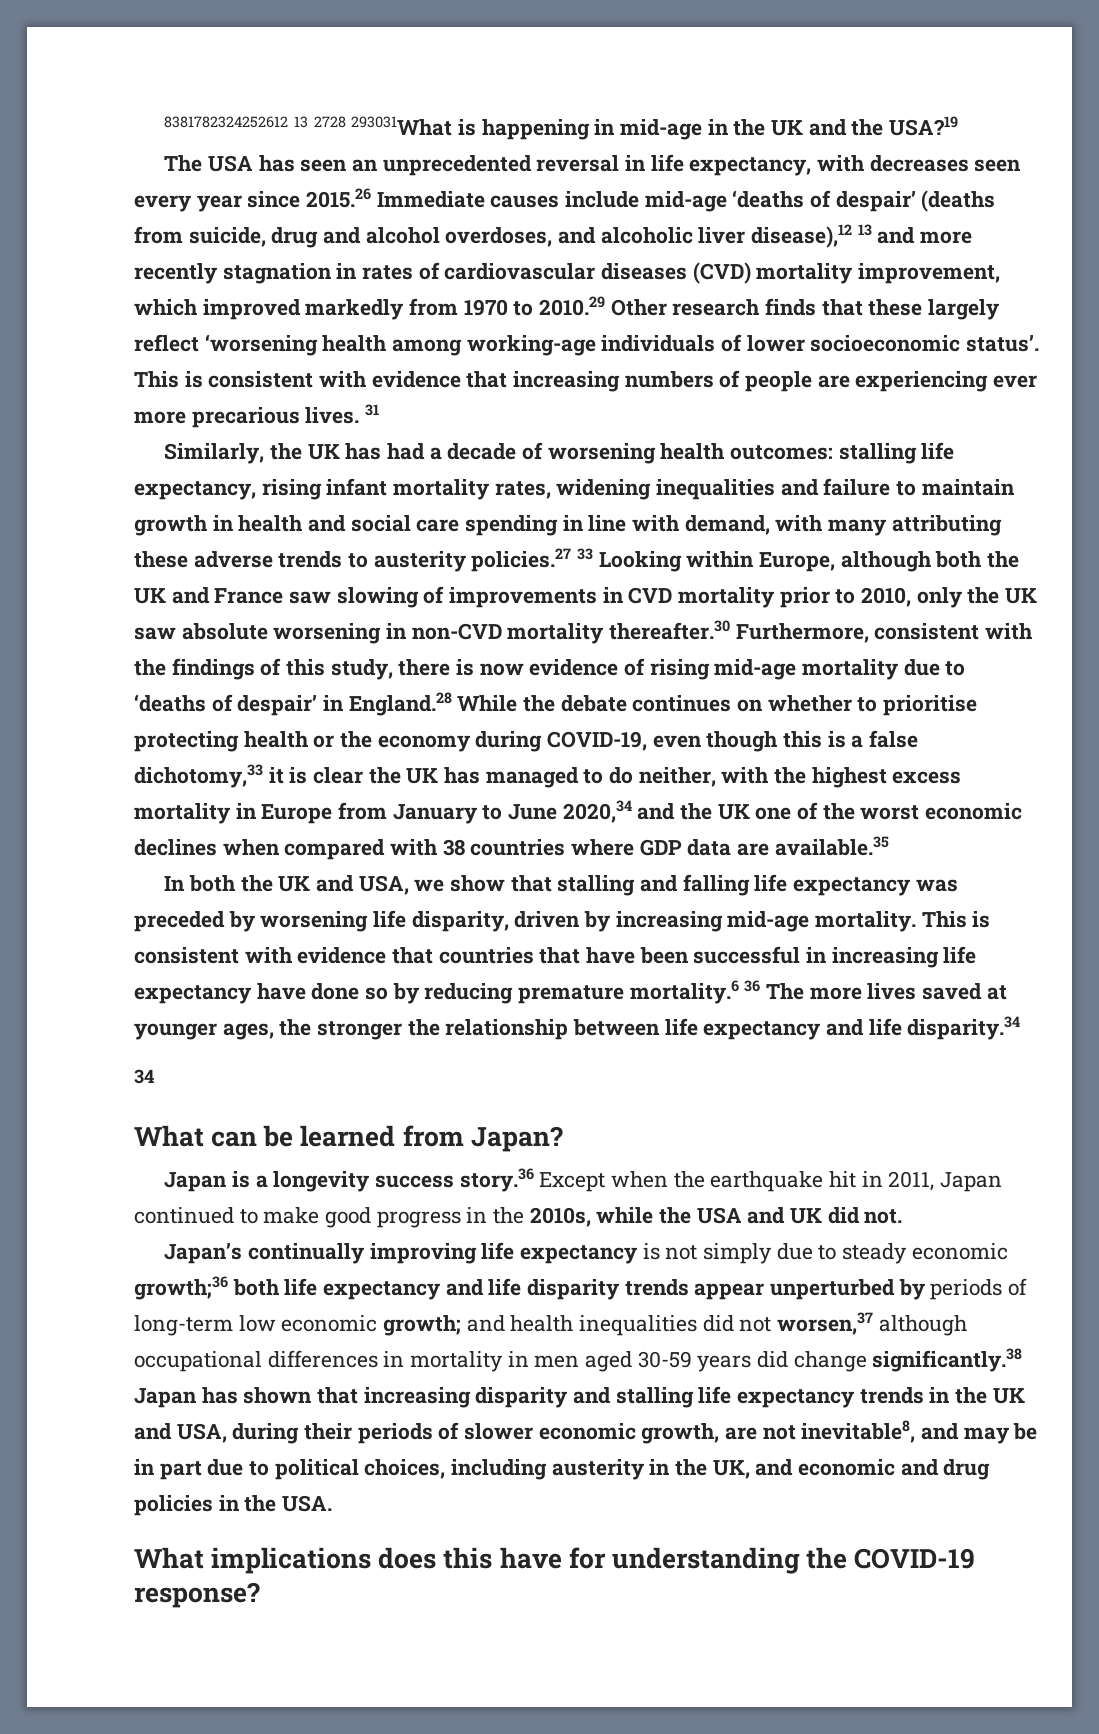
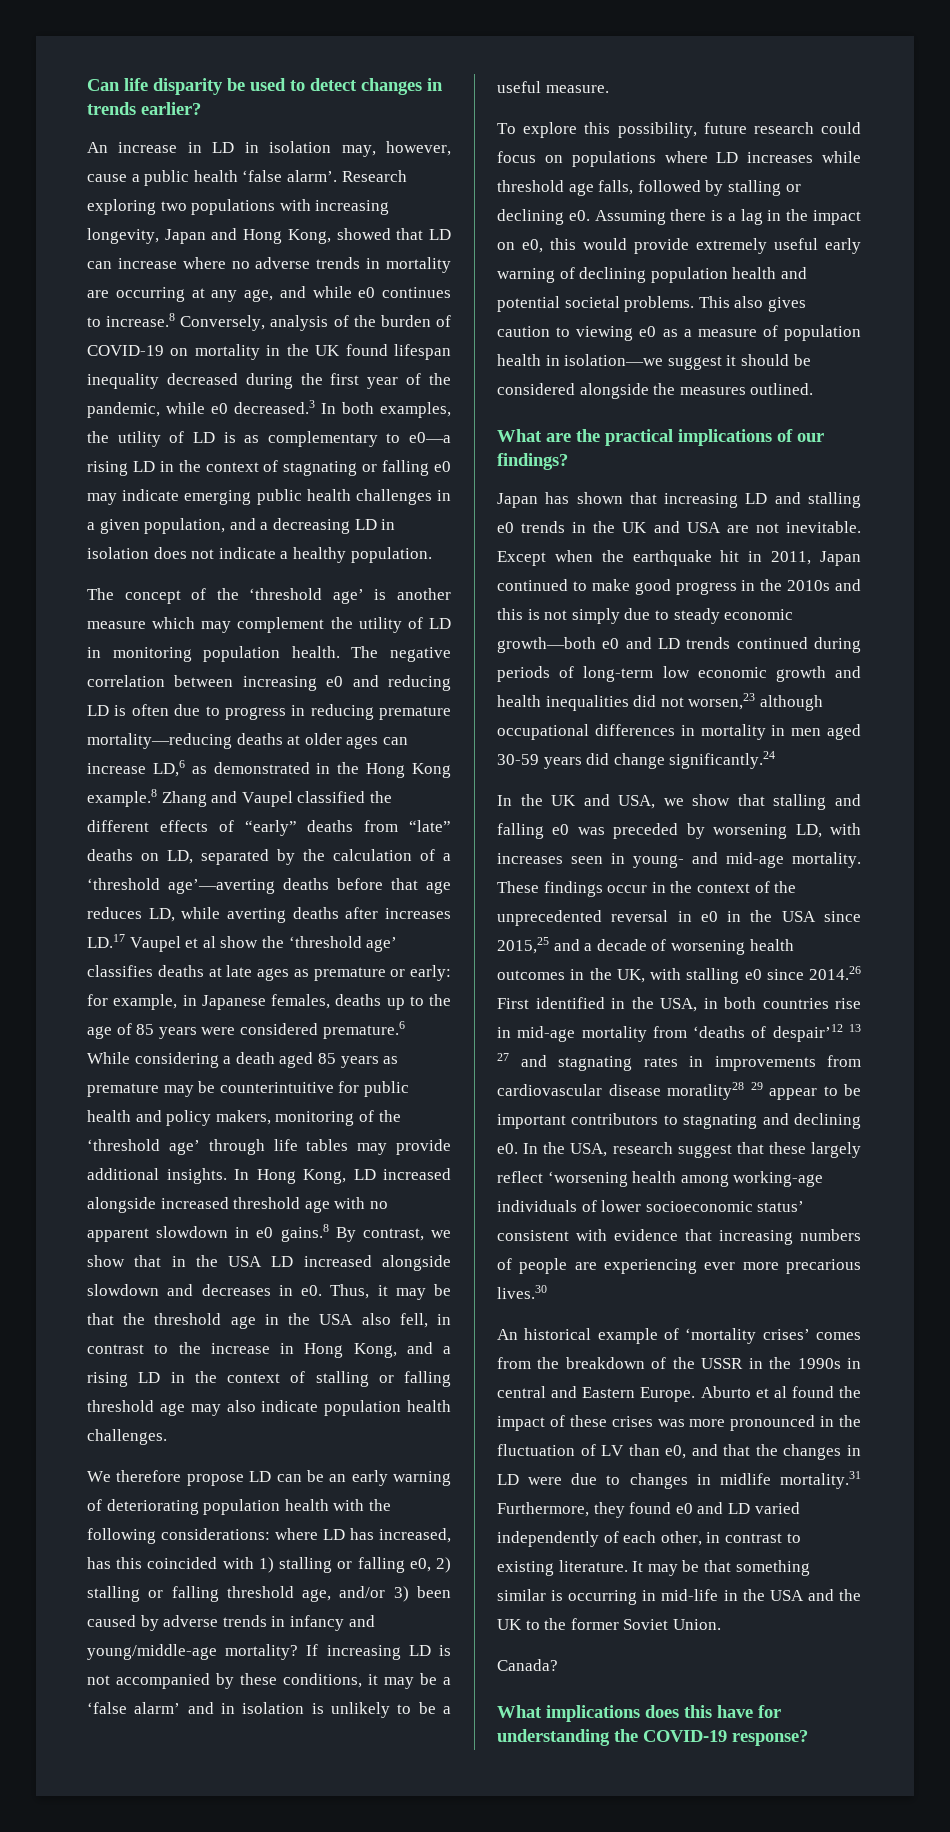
- 8381782324252612 13 2728 293031What is happening in mid-age in the UK and the USA?19
- The USA has seen an unprecedented reversal in life expectancy, with decreases seen every year since 2015.26 Immediate causes include mid-age ‘deaths of despair’ (deaths from suicide, drug and alcohol overdoses, and alcoholic liver disease),12 13 and more recently stagnation in rates of cardiovascular diseases (CVD) mortality improvement, which improved markedly from 1970 to 2010.29 Other research finds that these largely reflect ‘worsening health among working-age individuals of lower socioeconomic status’. This is consistent with evidence that increasing numbers of people are experiencing ever more precarious lives. 31
- Similarly, the UK has had a decade of worsening health outcomes: stalling life expectancy, rising infant mortality rates, widening inequalities and failure to maintain growth in health and social care spending in line with demand, with many attributing these adverse trends to austerity policies.27 33 Looking within Europe, although both the UK and France saw slowing of improvements in CVD mortality prior to 2010, only the UK saw absolute worsening in non-CVD mortality thereafter.30 Furthermore, consistent with the findings of this study, there is now evidence of rising mid-age mortality due to ‘deaths of despair’ in England.28 While the debate continues on whether to prioritise protecting health or the economy during COVID-19, even though this is a false dichotomy,33 it is clear the UK has managed to do neither, with the highest excess mortality in Europe from January to June 2020,34 and the UK one of the worst economic declines when compared with 38 countries where GDP data are available.35
- In both the UK and USA, we show that stalling and falling life expectancy was preceded by worsening life disparity, driven by increasing mid-age mortality. This is consistent with evidence that countries that have been successful in increasing life expectancy have done so by reducing premature mortality.6 36 The more lives saved at younger ages, the stronger the relationship between life expectancy and life disparity.34
- 34
- What can be learned from Japan?
- Japan is a longevity success story.36 Except when the earthquake hit in 2011, Japan continued to make good progress in the 2010s, while the USA and UK did not.
- Japan’s continually improving life expectancy is not simply due to steady economic growth;36 both life expectancy and life disparity trends appear unperturbed by periods of long-term low economic growth; and health inequalities did not worsen,37 although occupational differences in mortality in men aged 30-59 years did change significantly.38 Japan has shown that increasing disparity and stalling life expectancy trends in the UK and USA, during their periods of slower economic growth, are not inevitable8, and may be in part due to political choices, including austerity in the UK, and economic and drug policies in the USA.
+ Can life disparity be used to detect changes in trends earlier?
+ An increase in LD in isolation may, however, cause a public health ‘false alarm’. Research exploring two populations with increasing longevity, Japan and Hong Kong, showed that LD can increase where no adverse trends in mortality are occurring at any age, and while e0 continues to increase.8 Conversely, analysis of the burden of COVID-19 on mortality in the UK found lifespan inequality decreased during the first year of the pandemic, while e0 decreased.3 In both examples, the utility of LD is as complementary to e0—a rising LD in the context of stagnating or falling e0 may indicate emerging public health challenges in a given population, and a decreasing LD in isolation does not indicate a healthy population.
+ The concept of the ‘threshold age’ is another measure which may complement the utility of LD in monitoring population health. The negative correlation between increasing e0 and reducing LD is often due to progress in reducing premature mortality—reducing deaths at older ages can increase LD,6 as demonstrated in the Hong Kong example.8 Zhang and Vaupel classified the different effects of “early” deaths from “late” deaths on LD, separated by the calculation of a ‘threshold age’—averting deaths before that age reduces LD, while averting deaths after increases LD.17 Vaupel et al show the ‘threshold age’ classifies deaths at late ages as premature or early: for example, in Japanese females, deaths up to the age of 85 years were considered premature.6 While considering a death aged 85 years as premature may be counterintuitive for public health and policy makers, monitoring of the ‘threshold age’ through life tables may provide additional insights. In Hong Kong, LD increased alongside increased threshold age with no apparent slowdown in e0 gains.8 By contrast, we show that in the USA LD increased alongside slowdown and decreases in e0. Thus, it may be that the threshold age in the USA also fell, in contrast to the increase in Hong Kong, and a rising LD in the context of stalling or falling threshold age may also indicate population health challenges.
+ We therefore propose LD can be an early warning of deteriorating population health with the following considerations: where LD has increased, has this coincided with 1) stalling or falling e0, 2) stalling or falling threshold age, and/or 3) been caused by adverse trends in infancy and young/middle-age mortality? If increasing LD is not accompanied by these conditions, it may be a ‘false alarm’ and in isolation is unlikely to be a useful measure.
+ To explore this possibility, future research could focus on populations where LD increases while threshold age falls, followed by stalling or declining e0. Assuming there is a lag in the impact on e0, this would provide extremely useful early warning of declining population health and potential societal problems. This also gives caution to viewing e0 as a measure of population health in isolation—we suggest it should be considered alongside the measures outlined.
+ What are the practical implications of our findings?
+ Japan has shown that increasing LD and stalling e0 trends in the UK and USA are not inevitable. Except when the earthquake hit in 2011, Japan continued to make good progress in the 2010s and this is not simply due to steady economic growth—both e0 and LD trends continued during periods of long-term low economic growth and health inequalities did not worsen,23 although occupational differences in mortality in men aged 30-59 years did change significantly.24
+ In the UK and USA, we show that stalling and falling e0 was preceded by worsening LD, with increases seen in young- and mid-age mortality. These findings occur in the context of the unprecedented reversal in e0 in the USA since 2015,25 and a decade of worsening health outcomes in the UK, with stalling e0 since 2014.26 First identified in the USA, in both countries rise in mid-age mortality from ‘deaths of despair’12 13 27 and stagnating rates in improvements from cardiovascular disease moratlity28 29 appear to be important contributors to stagnating and declining e0. In the USA, research suggest that these largely reflect ‘worsening health among working-age individuals of lower socioeconomic status’ consistent with evidence that increasing numbers of people are experiencing ever more precarious lives.30
+ An historical example of ‘mortality crises’ comes from the breakdown of the USSR in the 1990s in central and Eastern Europe. Aburto et al found the impact of these crises was more pronounced in the fluctuation of LV than e0, and that the changes in LD were due to changes in midlife mortality.31 Furthermore, they found e0 and LD varied independently of each other, in contrast to existing literature. It may be that something similar is occurring in mid-life in the USA and the UK to the former Soviet Union.
+ Canada?

